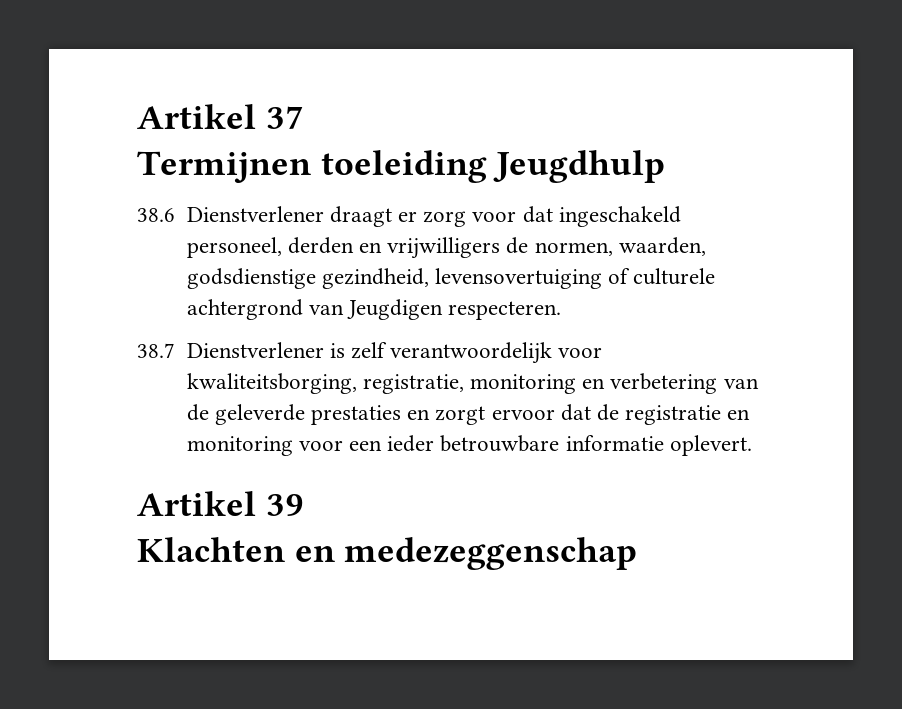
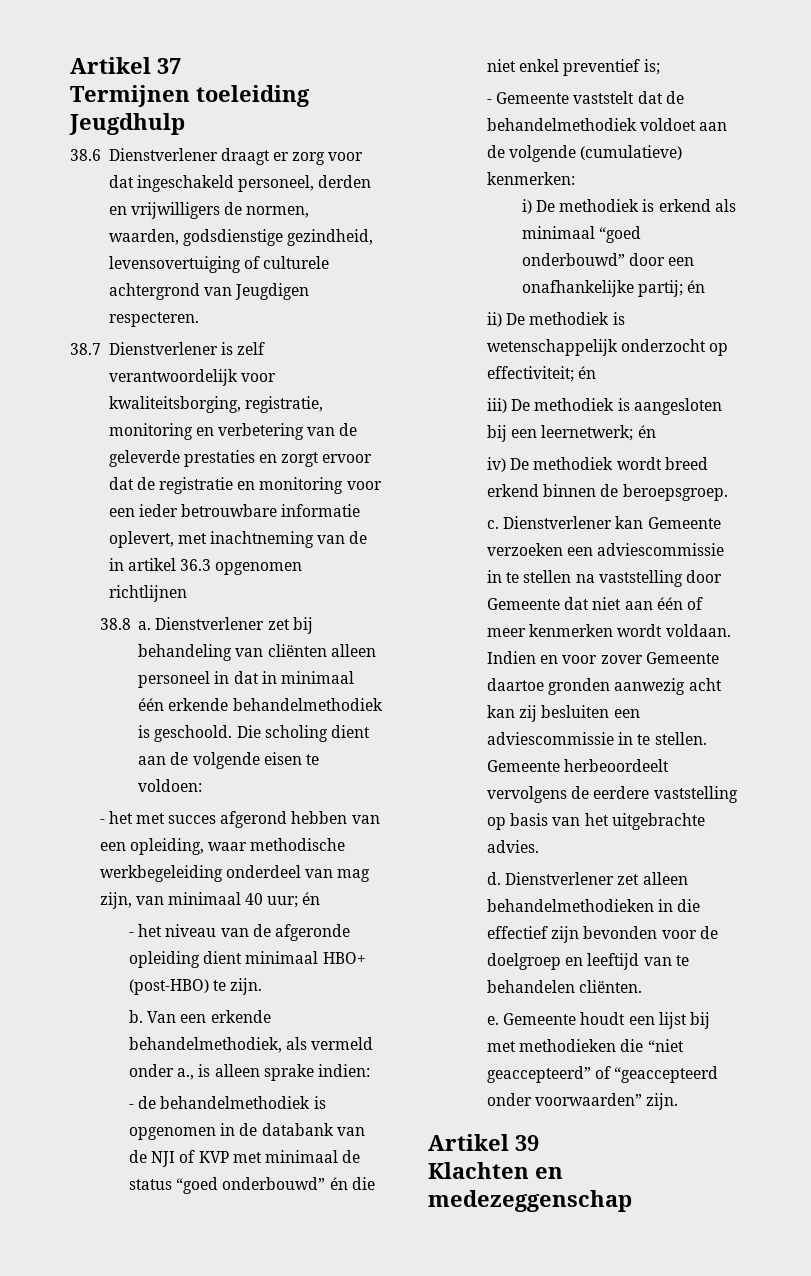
- 38.7 Dienstverlener is zelf verantwoordelijk voor kwaliteitsborging, registratie, monitoring en verbetering van de geleverde prestaties en zorgt ervoor dat de registratie en monitoring voor een ieder betrouwbare informatie oplevert.
+ 38.7 Dienstverlener is zelf verantwoordelijk voor kwaliteitsborging, registratie, monitoring en verbetering van de geleverde prestaties en zorgt ervoor dat de registratie en monitoring voor een ieder betrouwbare informatie oplevert, met inachtneming van de in artikel 36.3 opgenomen richtlijnen
+ 38.8 a. Dienstverlener zet bij behandeling van cliënten alleen personeel in dat in minimaal één erkende behandelmethodiek is geschoold. Die scholing dient aan de volgende eisen te voldoen:
+ - het met succes afgerond hebben van een opleiding, waar methodische werkbegeleiding onderdeel van mag zijn, van minimaal 40 uur; én
+ - het niveau van de afgeronde opleiding dient minimaal HBO+ (post-HBO) te zijn.
+ b. Van een erkende behandelmethodiek, als vermeld onder a., is alleen sprake indien:
+ - de behandelmethodiek is opgenomen in de databank van de NJI of KVP met minimaal de status “goed onderbouwd” én die niet enkel preventief is;
+ - Gemeente vaststelt dat de behandelmethodiek voldoet aan de volgende (cumulatieve) kenmerken:
+ i) De methodiek is erkend als minimaal “goed onderbouwd” door een onafhankelijke partij; én
+ ii) De methodiek is wetenschappelijk onderzocht op effectiviteit; én
+ iii) De methodiek is aangesloten bij een leernetwerk; én
+ iv) De methodiek wordt breed erkend binnen de beroepsgroep.
+ c. Dienstverlener kan Gemeente verzoeken een adviescommissie in te stellen na vaststelling door Gemeente dat niet aan één of meer kenmerken wordt voldaan. Indien en voor zover Gemeente daartoe gronden aanwezig acht kan zij besluiten een adviescommissie in te stellen. Gemeente herbeoordeelt vervolgens de eerdere vaststelling op basis van het uitgebrachte advies.
+ d. Dienstverlener zet alleen behandelmethodieken in die effectief zijn bevonden voor de doelgroep en leeftijd van te behandelen cliënten.
+ e. Gemeente houdt een lijst bij met methodieken die “niet geaccepteerd” of “geaccepteerd onder voorwaarden” zijn.

